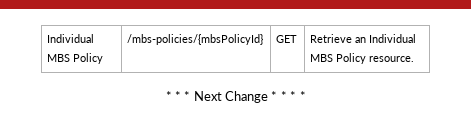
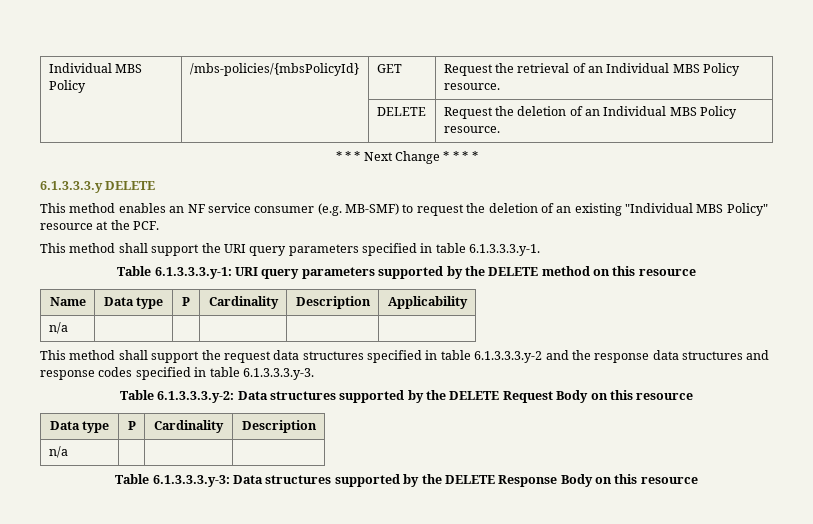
- Individual MBS Policy | /mbs-policies/{mbsPolicyId} | GET | Retrieve an Individual MBS Policy resource.
+ Individual MBS Policy | /mbs-policies/{mbsPolicyId} | GET | Request the retrieval of an Individual MBS Policy resource.
+ | | DELETE | Request the deletion of an Individual MBS Policy resource.
+ 6.1.3.3.3.y DELETE
+ This method enables an NF service consumer (e.g. MB-SMF) to request the deletion of an existing "Individual MBS Policy" resource at the PCF.
+ This method shall support the URI query parameters specified in table 6.1.3.3.3.y-1.
+ Table 6.1.3.3.3.y-1: URI query parameters supported by the DELETE method on this resource
+ Name | Data type | P | Cardinality | Description | Applicability
+ n/a | | | | |
+ This method shall support the request data structures specified in table 6.1.3.3.3.y-2 and the response data structures and response codes specified in table 6.1.3.3.3.y-3.
+ Table 6.1.3.3.3.y-2: Data structures supported by the DELETE Request Body on this resource
+ Data type | P | Cardinality | Description
+ n/a | | |
+ Table 6.1.3.3.3.y-3: Data structures supported by the DELETE Response Body on this resource

